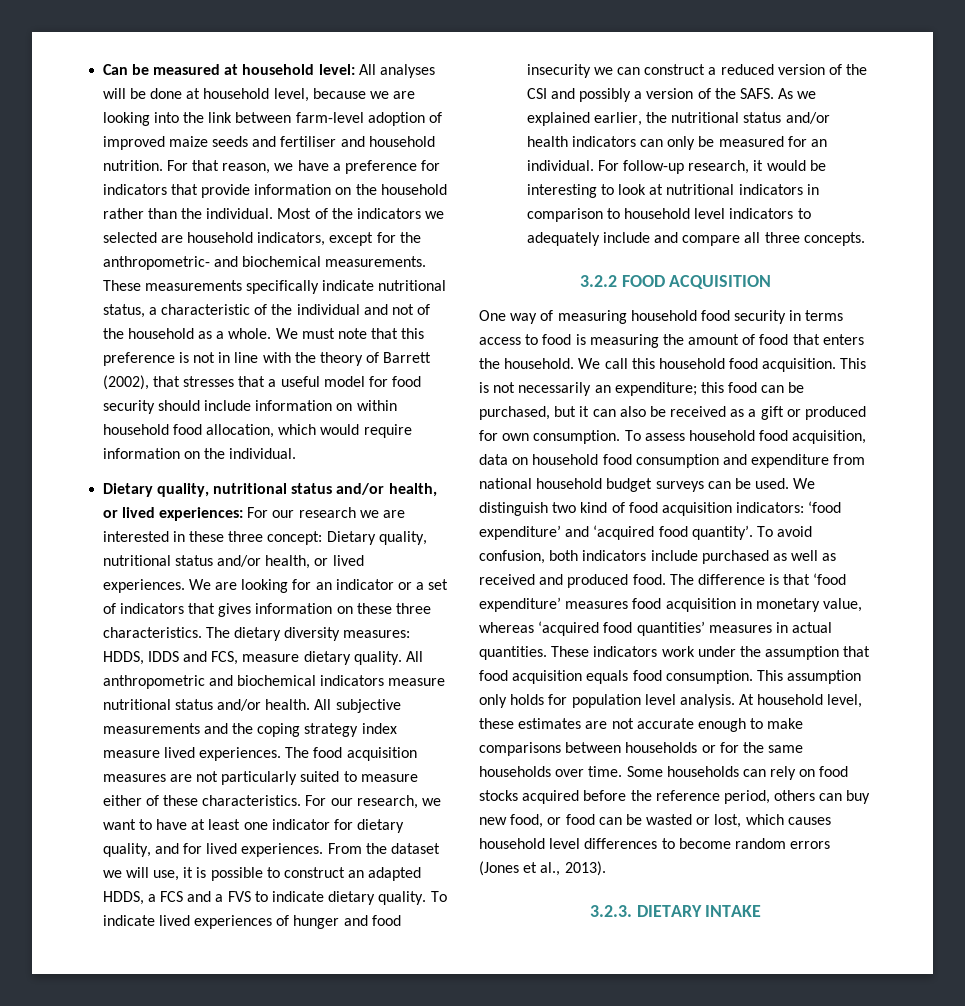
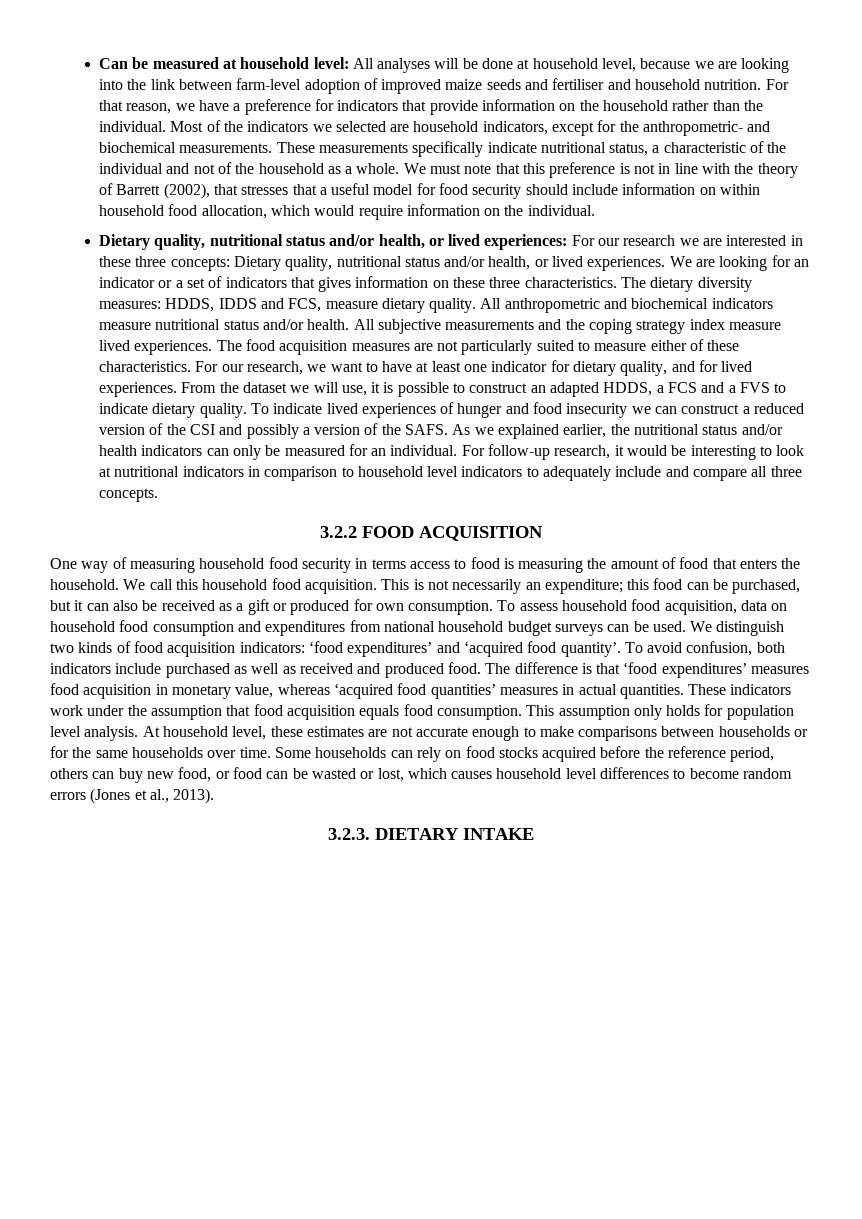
- Dietary quality, nutritional status and/or health, or lived experiences: For our research we are interested in these three concept: Dietary quality, nutritional status and/or health, or lived experiences.
+ Dietary quality, nutritional status and/or health, or lived experiences: For our research we are interested in these three concepts: Dietary quality, nutritional status and/or health, or lived experiences.
- To assess household food acquisition, data on household food consumption and expenditure from national household budget surveys can be used.
+ To assess household food acquisition, data on household food consumption and expenditures from national household budget surveys can be used.
- We distinguish two kind of food acquisition indicators: ‘food expenditure’ and ‘acquired food quantity’.
+ We distinguish two kinds of food acquisition indicators: ‘food expenditures’ and ‘acquired food quantity’.
- The difference is that ‘food expenditure’ measures food acquisition in monetary value, whereas ‘acquired food quantities’ measures in actual quantities.
+ The difference is that ‘food expenditures’ measures food acquisition in monetary value, whereas ‘acquired food quantities’ measures in actual quantities.

